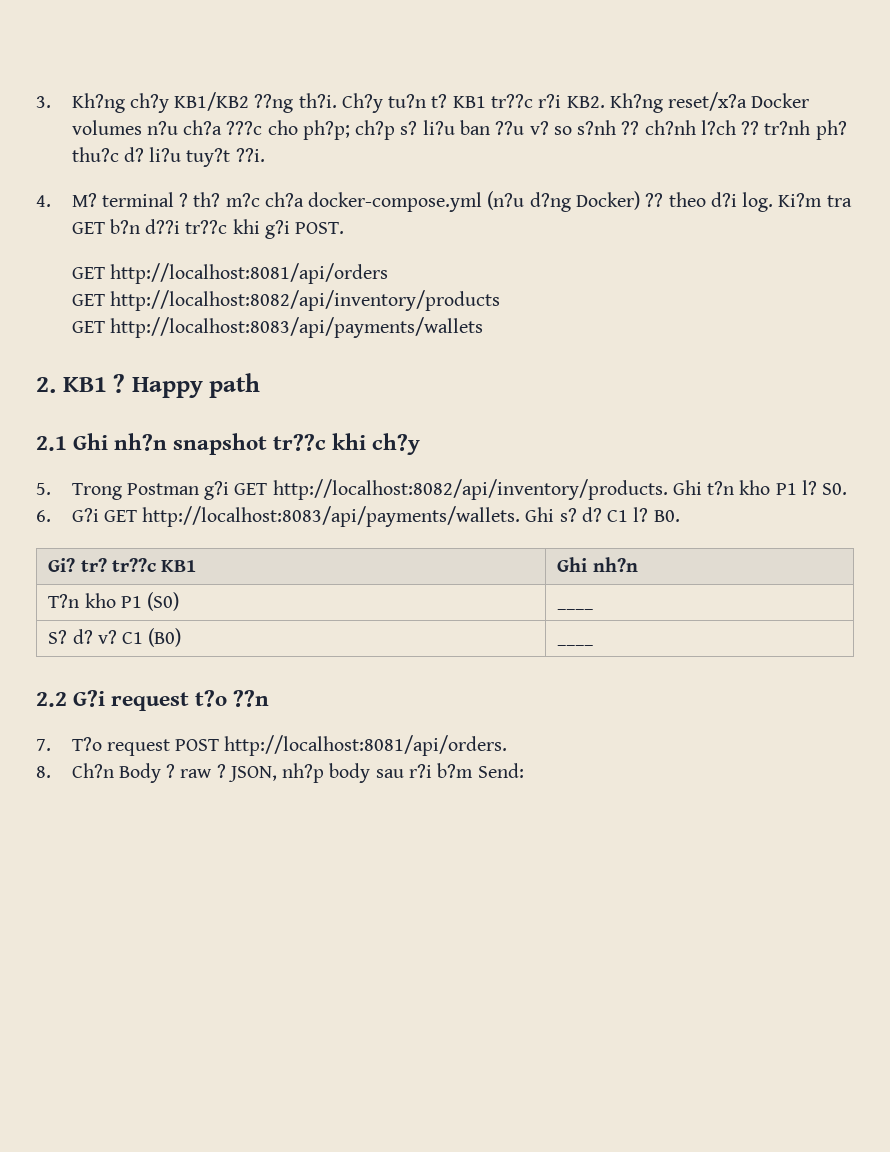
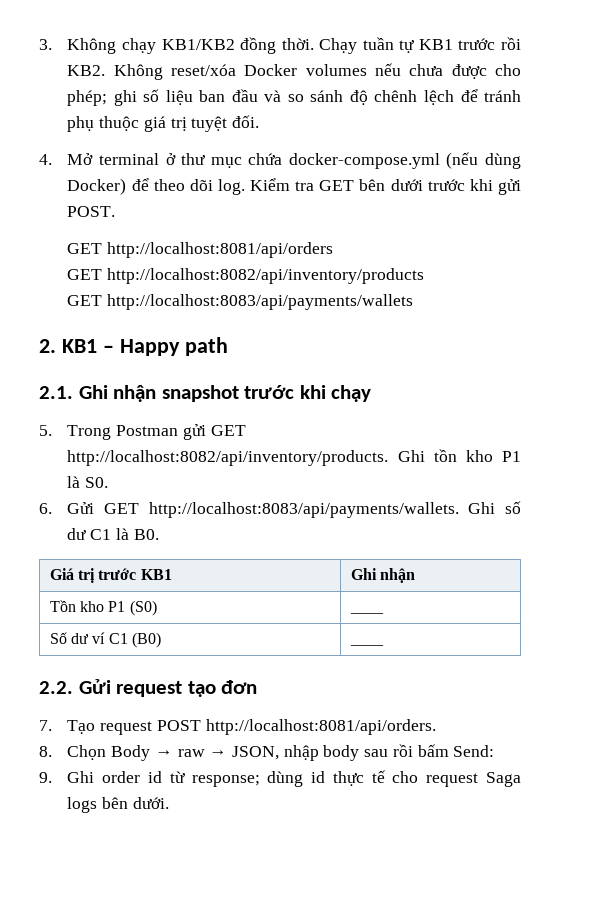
- 3. Kh?ng ch?y KB1/KB2 ??ng th?i. Ch?y tu?n t? KB1 tr??c r?i KB2. Kh?ng reset/x?a Docker volumes n?u ch?a ???c cho ph?p; ch?p s? li?u ban ??u v? so s?nh ?? ch?nh l?ch ?? tr?nh ph? thu?c d? li?u tuy?t ??i.
- 4. M? terminal ? th? m?c ch?a docker-compose.yml (n?u d?ng Docker) ?? theo d?i log. Ki?m tra GET b?n d??i tr??c khi g?i POST.
+ 3. Không chạy KB1/KB2 đồng thời. Chạy tuần tự KB1 trước rồi KB2. Không reset/xóa Docker volumes nếu chưa được cho phép; ghi số liệu ban đầu và so sánh độ chênh lệch để tránh phụ thuộc giá trị tuyệt đối.
+ 4. Mở terminal ở thư mục chứa docker-compose.yml (nếu dùng Docker) để theo dõi log. Kiểm tra GET bên dưới trước khi gửi POST.
- 2. KB1 ? Happy path
+ 2. KB1 – Happy path
- 2.1 Ghi nh?n snapshot tr??c khi ch?y
+ 2.1. Ghi nhận snapshot trước khi chạy
- 5. Trong Postman g?i GET http://localhost:8082/api/inventory/products.
+ 5. Trong Postman gửi GET http://localhost:8082/api/inventory/products.
- Ghi t?n kho P1 l? S0.
+ Ghi tồn kho P1 là S0.
- 6. G?i GET http://localhost:8083/api/payments/wallets.
+ 6. Gửi GET http://localhost:8083/api/payments/wallets.
- Ghi s? d? C1 l? B0.
- Gi? tr? tr??c KB1 | Ghi nh?n
- T?n kho P1 (S0) | ____
+ Ghi số dư C1 là B0.
+ Giá trị trước KB1 | Ghi nhận
+ Tồn kho P1 (S0) | ____
- S? d? v? C1 (B0) | ____
+ Số dư ví C1 (B0) | ____
- 2.2 G?i request t?o ??n
+ 2.2. Gửi request tạo đơn
- 7. T?o request POST http://localhost:8081/api/orders.
+ 7. Tạo request POST http://localhost:8081/api/orders.
- 8. Ch?n Body ? raw ? JSON, nh?p body sau r?i b?m Send:
+ 8. Chọn Body → raw → JSON, nhập body sau rồi bấm Send:
+ 9. Ghi order id từ response; dùng id thực tế cho request Saga logs bên dưới.

